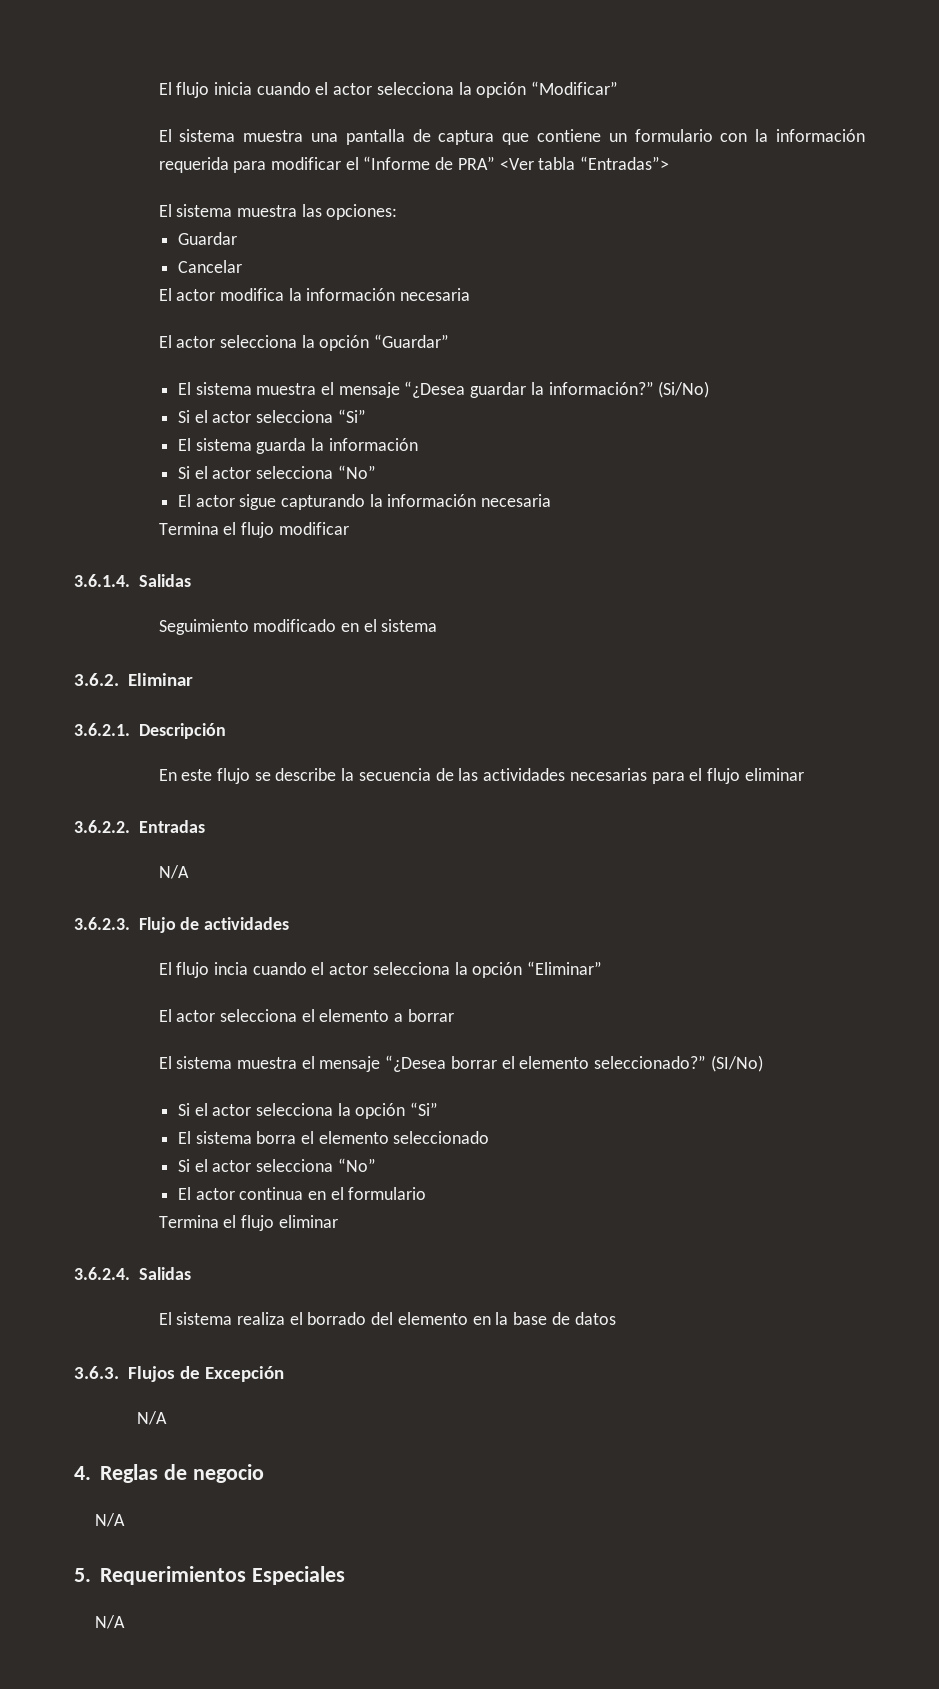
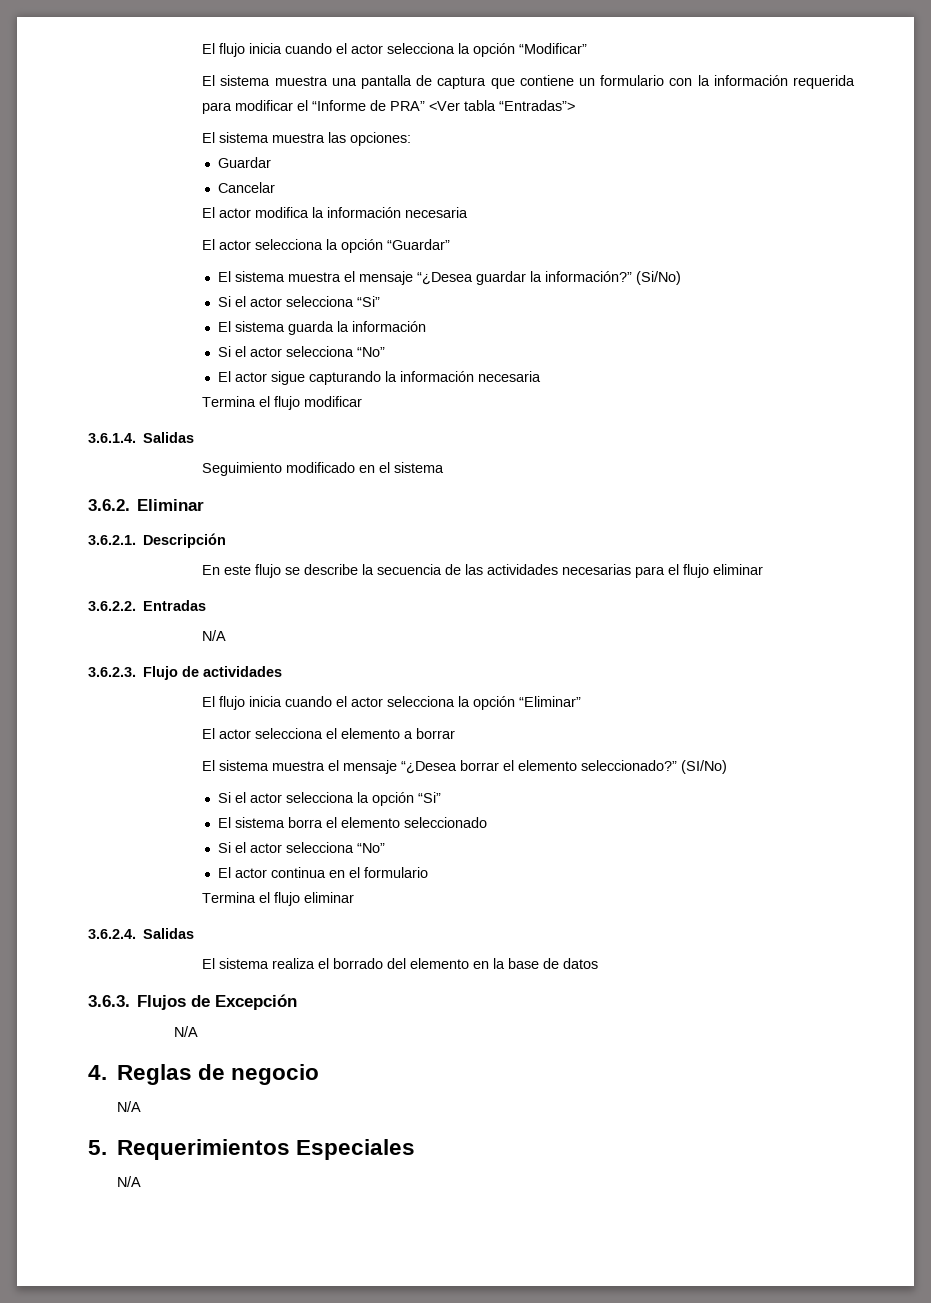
- El flujo incia cuando el actor selecciona la opción “Eliminar”
+ El flujo inicia cuando el actor selecciona la opción “Eliminar”

